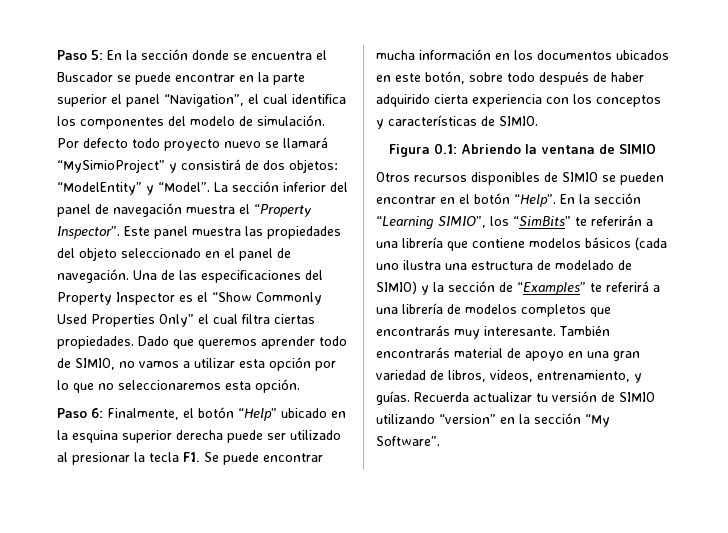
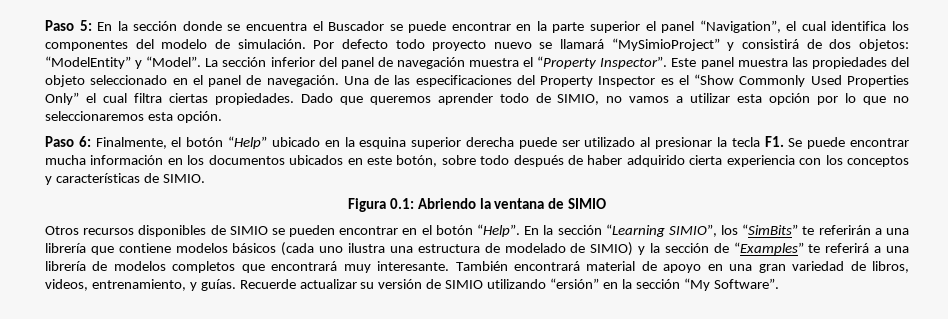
- En la sección “Learning SIMIO”, los “SimBits” te referirán a una librería que contiene modelos básicos (cada uno ilustra una estructura de modelado de SIMIO) y la sección de “Examples” te referirá a una librería de modelos completos que encontrarás muy interesante.
+ En la sección “Learning SIMIO”, los “SimBits” te referirán a una librería que contiene modelos básicos (cada uno ilustra una estructura de modelado de SIMIO) y la sección de “Examples” te referirá a una librería de modelos completos que encontrará muy interesante.
- También encontrarás material de apoyo en una gran variedad de libros, videos, entrenamiento, y guías.
+ También encontrará material de apoyo en una gran variedad de libros, videos, entrenamiento, y guías.
- Recuerda actualizar tu versión de SIMIO utilizando “version” en la sección “My Software”.
+ Recuerde actualizar su versión de SIMIO utilizando “ersión” en la sección “My Software”.

